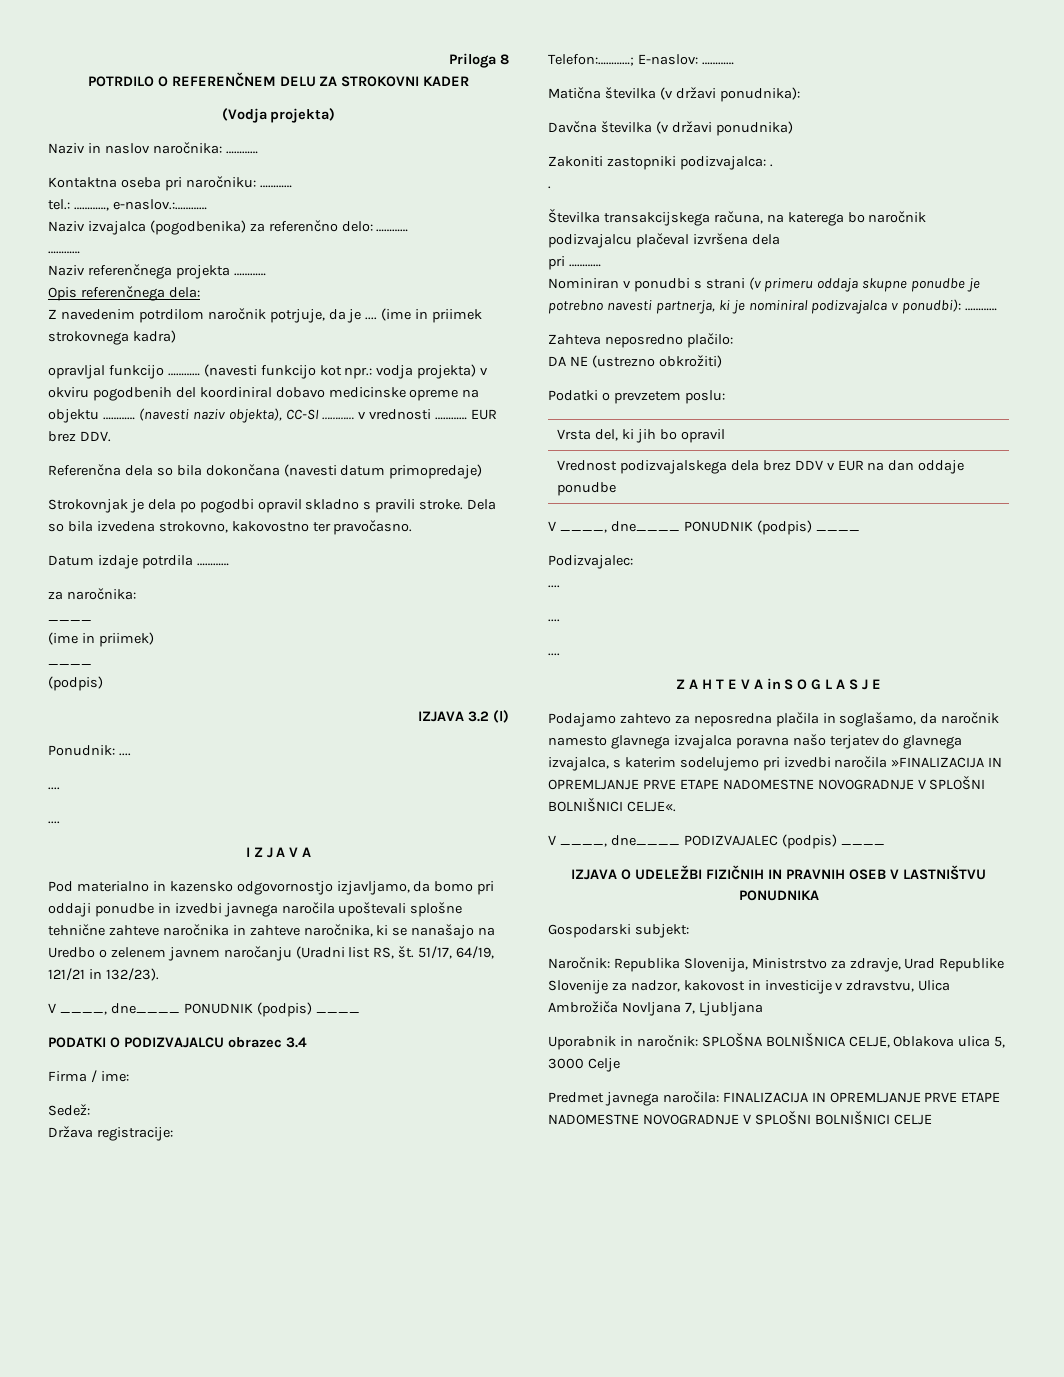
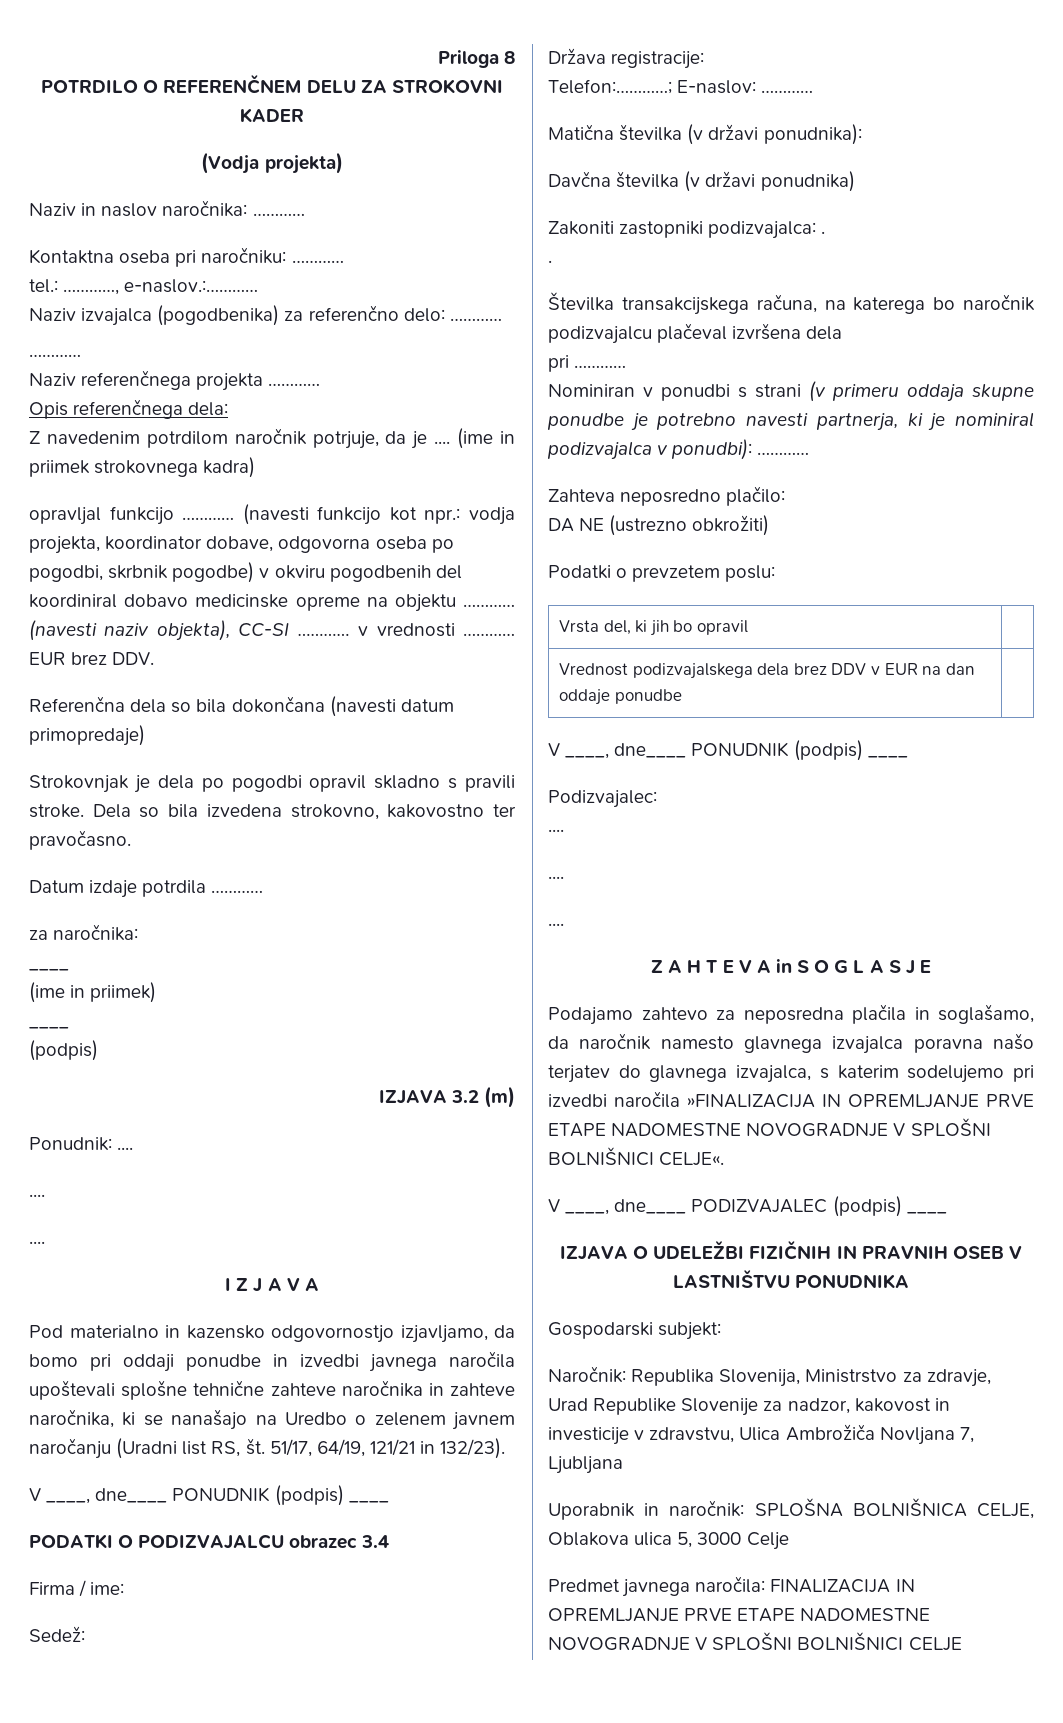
- (navesti funkcijo kot npr.: vodja projekta) v okviru pogodbenih del koordiniral dobavo medicinske opreme na objektu …………
+ (navesti funkcijo kot npr.: vodja projekta, koordinator dobave, odgovorna oseba po pogodbi, skrbnik pogodbe) v okviru pogodbenih del koordiniral dobavo medicinske opreme na objektu …………
- IZJAVA 3.2 (l)
+ IZJAVA 3.2 (m)

